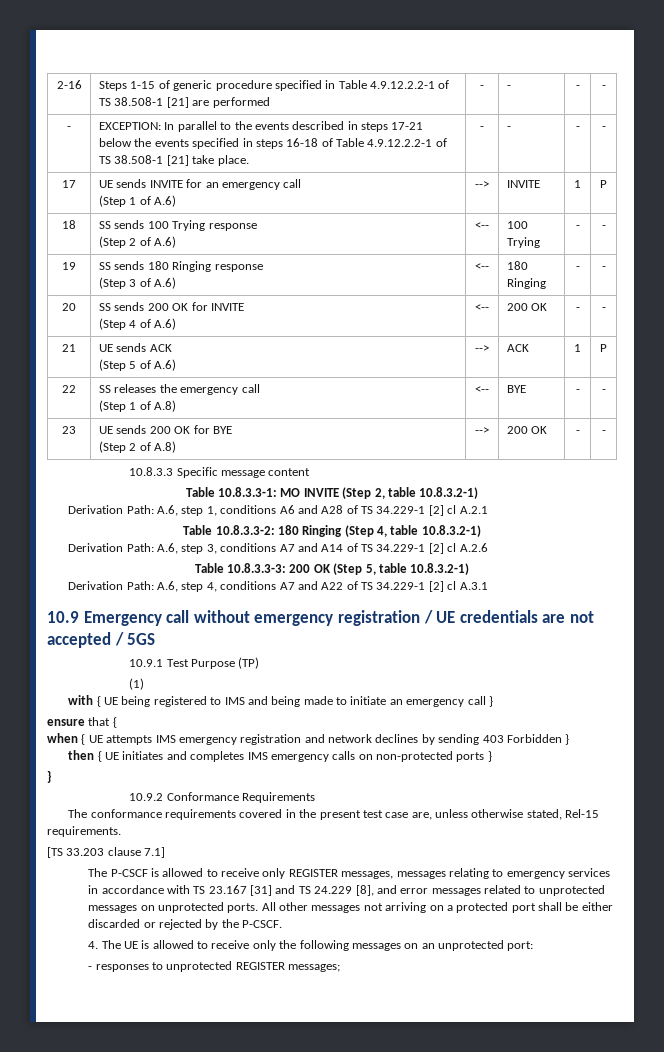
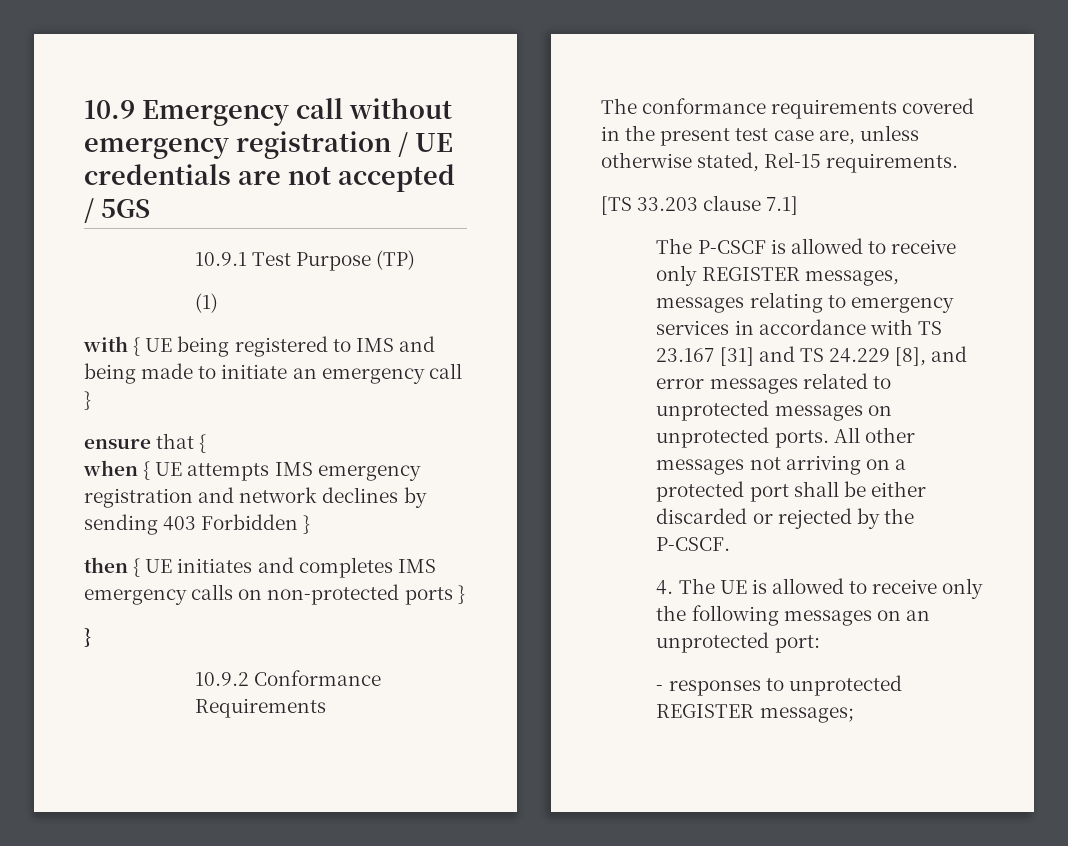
- 2-16 | Steps 1-15 of generic procedure specified in Table 4.9.12.2.2-1 of TS 38.508-1 [21] are performed | - | - | - | -
- - | EXCEPTION: In parallel to the events described in steps 17-21 below the events specified in steps 16-18 of Table 4.9.12.2.2-1 of TS 38.508-1 [21] take place. | - | - | - | -
- 17 | UE sends INVITE for an emergency call
- (Step 1 of A.6) | --> | INVITE | 1 | P
- 18 | SS sends 100 Trying response
- (Step 2 of A.6) | <-- | 100 Trying | - | -
- 19 | SS sends 180 Ringing response
- (Step 3 of A.6) | <-- | 180 Ringing | - | -
- 20 | SS sends 200 OK for INVITE
- (Step 4 of A.6) | <-- | 200 OK | - | -
- 21 | UE sends ACK
- (Step 5 of A.6) | --> | ACK | 1 | P
- 22 | SS releases the emergency call
- (Step 1 of A.8) | <-- | BYE | - | -
- 23 | UE sends 200 OK for BYE
- (Step 2 of A.8) | --> | 200 OK | - | -
- 10.8.3.3 Specific message content
- Table 10.8.3.3-1: MO INVITE (Step 2, table 10.8.3.2-1)
- Derivation Path: A.6, step 1, conditions A6 and A28 of TS 34.229-1 [2] cl A.2.1
- Table 10.8.3.3-2: 180 Ringing (Step 4, table 10.8.3.2-1)
- Derivation Path: A.6, step 3, conditions A7 and A14 of TS 34.229-1 [2] cl A.2.6
- Table 10.8.3.3-3: 200 OK (Step 5, table 10.8.3.2-1)
- Derivation Path: A.6, step 4, conditions A7 and A22 of TS 34.229-1 [2] cl A.3.1

